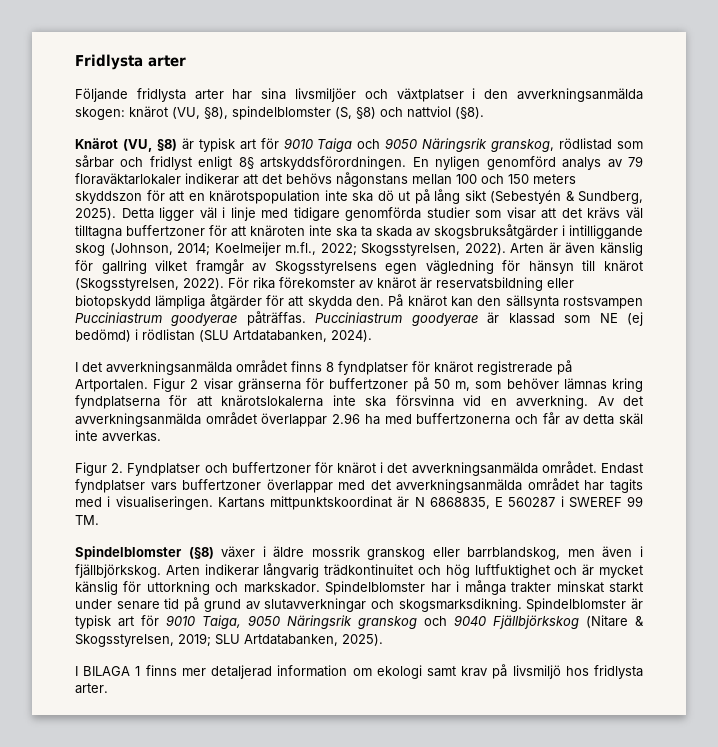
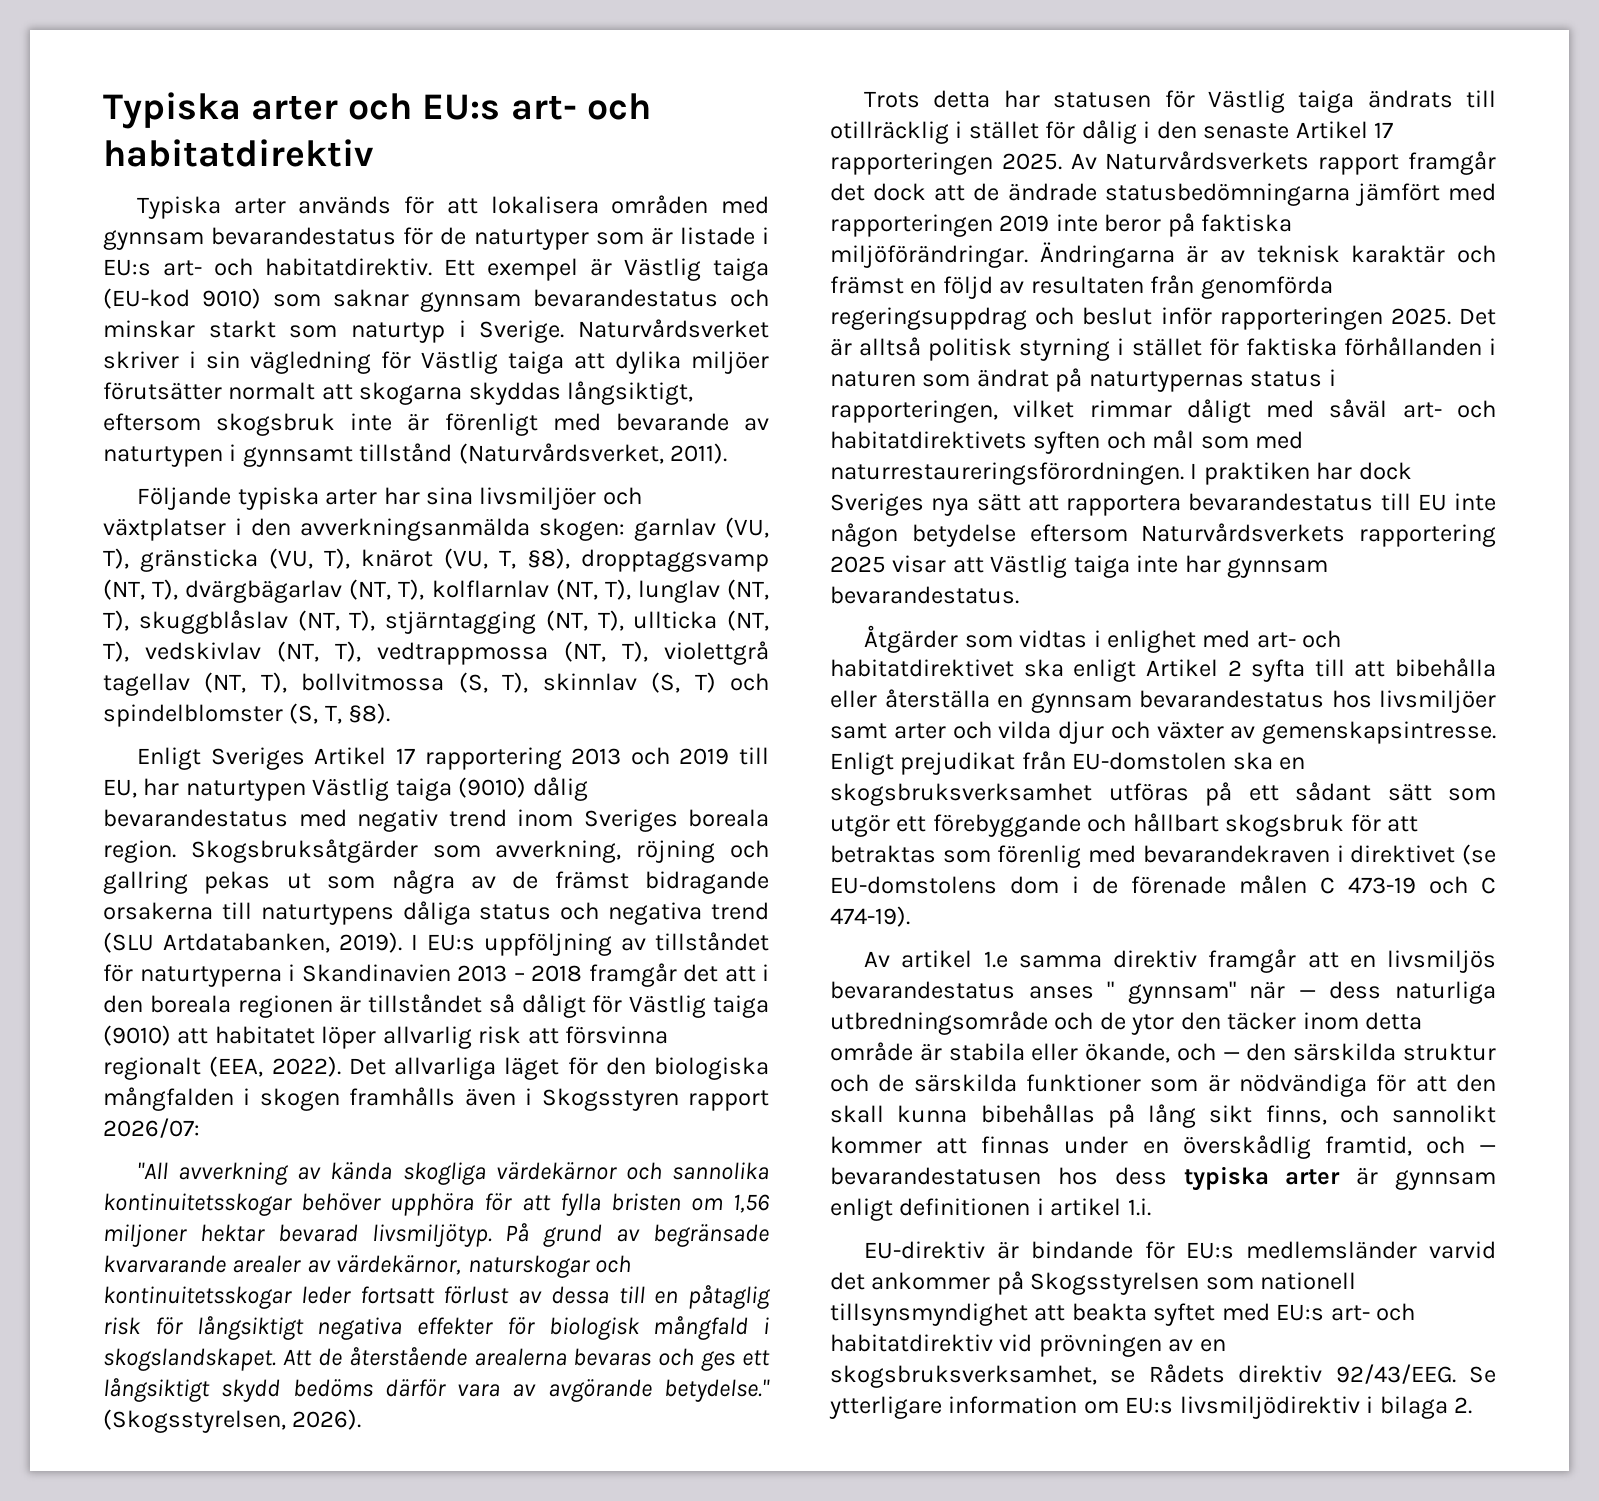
- Fridlysta arter
+ Typiska arter och EU:s art- och habitatdirektiv
+ Typiska arter används för att lokalisera områden med gynnsam bevarandestatus för de naturtyper som är listade i EU:s art- och habitatdirektiv. Ett exempel är Västlig taiga (EU-kod 9010) som saknar gynnsam bevarandestatus och minskar starkt som naturtyp i Sverige. Naturvårdsverket skriver i sin vägledning för Västlig taiga att dylika miljöer förutsätter normalt att skogarna skyddas långsiktigt, eftersom skogsbruk inte är förenligt med bevarande av naturtypen i gynnsamt tillstånd (Naturvårdsverket, 2011).
- Följande fridlysta arter har sina livsmiljöer och växtplatser i den avverkningsanmälda skogen: knärot (VU, §8), spindelblomster (S, §8) och nattviol (§8).
- Knärot (VU, §8) är typisk art för 9010 Taiga och 9050 Näringsrik granskog, rödlistad som sårbar och fridlyst enligt 8§ artskyddsförordningen. En nyligen genomförd analys av 79 floraväktarlokaler indikerar att det behövs någonstans mellan 100 och 150 meters skyddszon för att en knärotspopulation inte ska dö ut på lång sikt (Sebestyén & Sundberg, 2025). Detta ligger väl i linje med tidigare genomförda studier som visar att det krävs väl tilltagna buffertzoner för att knäroten inte ska ta skada av skogsbruksåtgärder i intilliggande skog (Johnson, 2014; Koelmeijer m.fl., 2022; Skogsstyrelsen, 2022). Arten är även känslig för gallring vilket framgår av Skogsstyrelsens egen vägledning för hänsyn till knärot (Skogsstyrelsen, 2022). För rika förekomster av knärot är reservatsbildning eller biotopskydd lämpliga åtgärder för att skydda den. På knärot kan den sällsynta rostsvampen Pucciniastrum goodyerae påträffas. Pucciniastrum goodyerae är klassad som NE (ej bedömd) i rödlistan (SLU Artdatabanken, 2024).
- I det avverkningsanmälda området finns 8 fyndplatser för knärot registrerade på Artportalen. Figur 2 visar gränserna för buffertzoner på 50 m, som behöver lämnas kring fyndplatserna för att knärotslokalerna inte ska försvinna vid en avverkning. Av det avverkningsanmälda området överlappar 2.96 ha med buffertzonerna och får av detta skäl inte avverkas.
- Figur 2. Fyndplatser och buffertzoner för knärot i det avverkningsanmälda området. Endast fyndplatser vars buffertzoner överlappar med det avverkningsanmälda området har tagits med i visualiseringen. Kartans mittpunktskoordinat är N 6868835, E 560287 i SWEREF 99 TM.
- Spindelblomster (§8) växer i äldre mossrik granskog eller barrblandskog, men även i fjällbjörkskog. Arten indikerar långvarig trädkontinuitet och hög luftfuktighet och är mycket känslig för uttorkning och markskador. Spindelblomster har i många trakter minskat starkt under senare tid på grund av slutavverkningar och skogsmarksdikning. Spindelblomster är typisk art för 9010 Taiga, 9050 Näringsrik granskog och 9040 Fjällbjörkskog (Nitare & Skogsstyrelsen, 2019; SLU Artdatabanken, 2025).
- I BILAGA 1 finns mer detaljerad information om ekologi samt krav på livsmiljö hos fridlysta arter.
+ Följande typiska arter har sina livsmiljöer och växtplatser i den avverkningsanmälda skogen: garnlav (VU, T), gränsticka (VU, T), knärot (VU, T, §8), dropptaggsvamp (NT, T), dvärgbägarlav (NT, T), kolflarnlav (NT, T), lunglav (NT, T), skuggblåslav (NT, T), stjärntagging (NT, T), ullticka (NT, T), vedskivlav (NT, T), vedtrappmossa (NT, T), violettgrå tagellav (NT, T), bollvitmossa (S, T), skinnlav (S, T) och spindelblomster (S, T, §8).
+ Enligt Sveriges Artikel 17 rapportering 2013 och 2019 till EU, har naturtypen Västlig taiga (9010) dålig bevarandestatus med negativ trend inom Sveriges boreala region. Skogsbruksåtgärder som avverkning, röjning och gallring pekas ut som några av de främst bidragande orsakerna till naturtypens dåliga status och negativa trend (SLU Artdatabanken, 2019). I EU:s uppföljning av tillståndet för naturtyperna i Skandinavien 2013 – 2018 framgår det att i den boreala regionen är tillståndet så dåligt för Västlig taiga (9010) att habitatet löper allvarlig risk att försvinna regionalt (EEA, 2022). Det allvarliga läget för den biologiska mångfalden i skogen framhålls även i Skogsstyren rapport 2026/07:
+ "All avverkning av kända skogliga värdekärnor och sannolika kontinuitetsskogar behöver upphöra för att fylla bristen om 1,56 miljoner hektar bevarad livsmiljötyp. På grund av begränsade kvarvarande arealer av värdekärnor, naturskogar och kontinuitetsskogar leder fortsatt förlust av dessa till en påtaglig risk för långsiktigt negativa effekter för biologisk mångfald i skogslandskapet. Att de återstående arealerna bevaras och ges ett långsiktigt skydd bedöms därför vara av avgörande betydelse." (Skogsstyrelsen, 2026).
+ Trots detta har statusen för Västlig taiga ändrats till otillräcklig i stället för dålig i den senaste Artikel 17 rapporteringen 2025. Av Naturvårdsverkets rapport framgår det dock att de ändrade statusbedömningarna jämfört med rapporteringen 2019 inte beror på faktiska miljöförändringar. Ändringarna är av teknisk karaktär och främst en följd av resultaten från genomförda regeringsuppdrag och beslut inför rapporteringen 2025. Det är alltså politisk styrning i stället för faktiska förhållanden i naturen som ändrat på naturtypernas status i rapporteringen, vilket rimmar dåligt med såväl art- och habitatdirektivets syften och mål som med naturrestaureringsförordningen. I praktiken har dock Sveriges nya sätt att rapportera bevarandestatus till EU inte någon betydelse eftersom Naturvårdsverkets rapportering 2025 visar att Västlig taiga inte har gynnsam bevarandestatus.
+ Åtgärder som vidtas i enlighet med art- och habitatdirektivet ska enligt Artikel 2 syfta till att bibehålla eller återställa en gynnsam bevarandestatus hos livsmiljöer samt arter och vilda djur och växter av gemenskapsintresse. Enligt prejudikat från EU-domstolen ska en skogsbruksverksamhet utföras på ett sådant sätt som utgör ett förebyggande och hållbart skogsbruk för att betraktas som förenlig med bevarandekraven i direktivet (se EU-domstolens dom i de förenade målen C 473-19 och C 474-19).
+ Av artikel 1.e samma direktiv framgår att en livsmiljös bevarandestatus anses " gynnsam" när — dess naturliga utbredningsområde och de ytor den täcker inom detta område är stabila eller ökande, och — den särskilda struktur och de särskilda funktioner som är nödvändiga för att den skall kunna bibehållas på lång sikt finns, och sannolikt kommer att finnas under en överskådlig framtid, och — bevarandestatusen hos dess typiska arter är gynnsam enligt definitionen i artikel 1.i.
+ EU-direktiv är bindande för EU:s medlemsländer varvid det ankommer på Skogsstyrelsen som nationell tillsynsmyndighet att beakta syftet med EU:s art- och habitatdirektiv vid prövningen av en skogsbruksverksamhet, se Rådets direktiv 92/43/EEG. Se ytterligare information om EU:s livsmiljödirektiv i bilaga 2.

